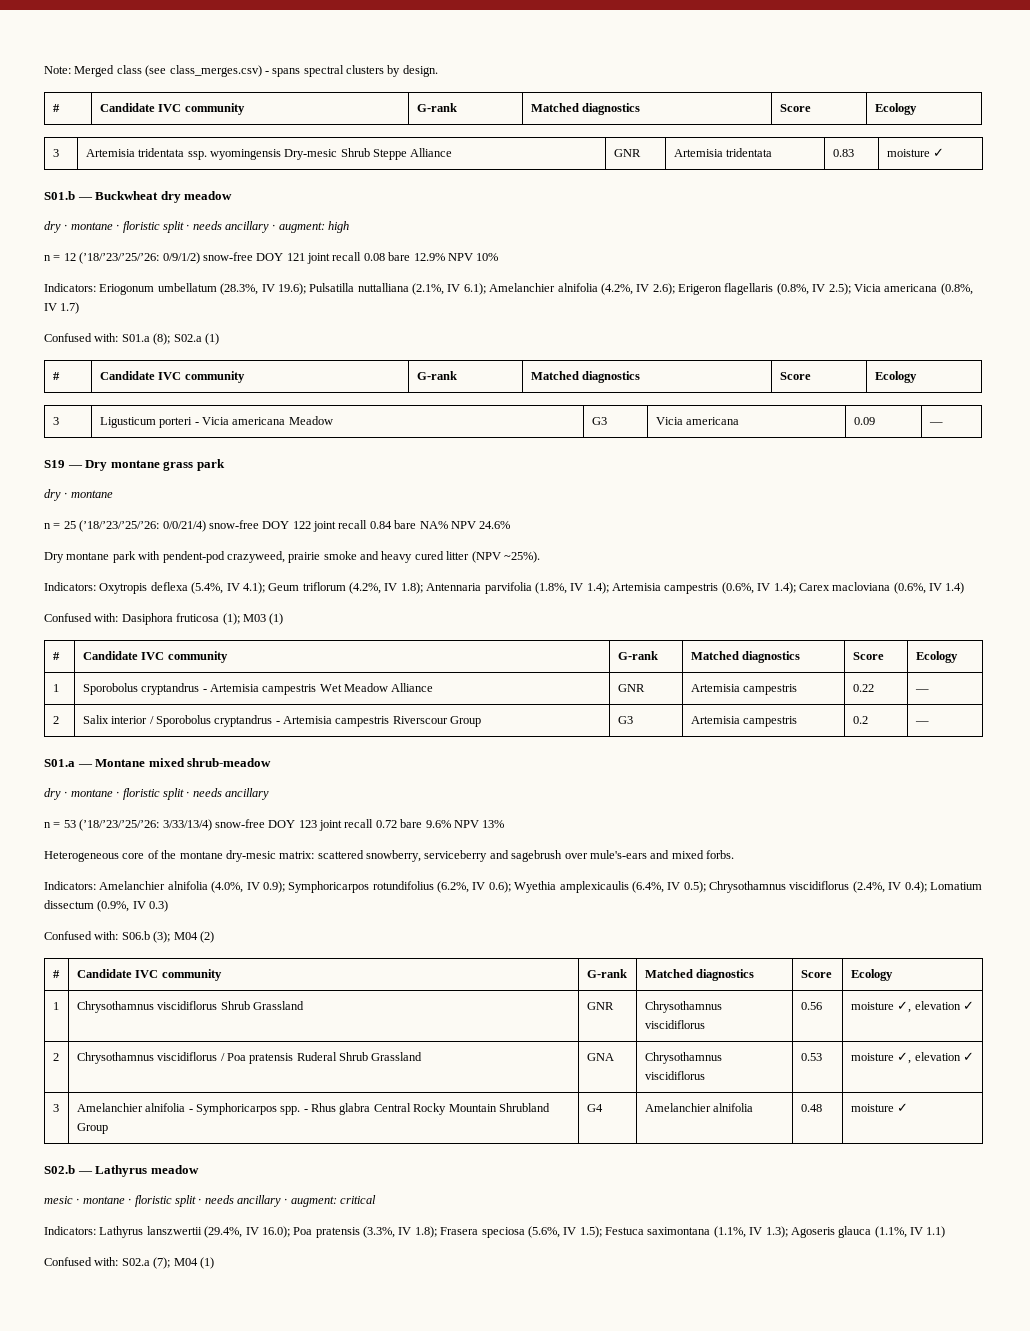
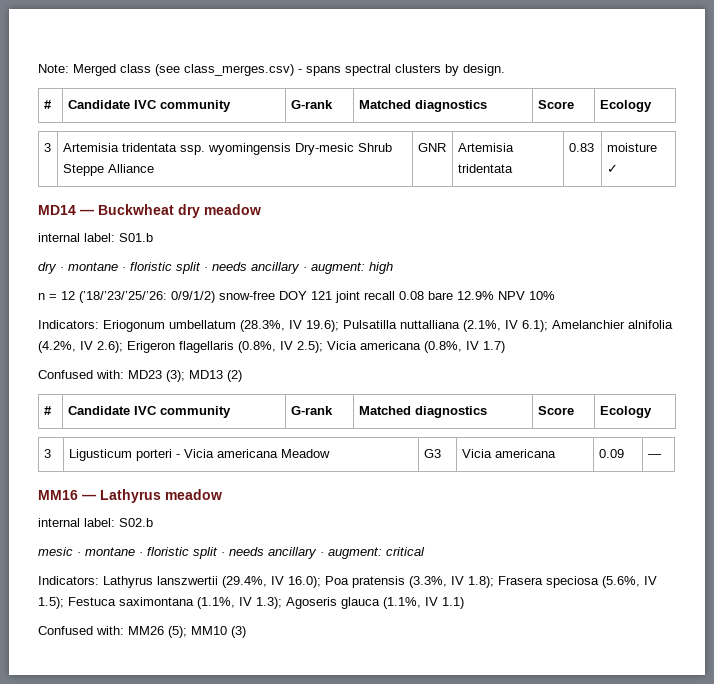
- S01.b — Buckwheat dry meadow
+ MD14 — Buckwheat dry meadow
+ internal label: S01.b
- Confused with: S01.a (8); S02.a (1)
+ Confused with: MD23 (3); MD13 (2)
- S19 — Dry montane grass park
- dry · montane
- n = 25 (’18/’23/’25/’26: 0/0/21/4) snow-free DOY 122 joint recall 0.84 bare NA% NPV 24.6%
- Dry montane park with pendent-pod crazyweed, prairie smoke and heavy cured litter (NPV ~25%).
- Indicators: Oxytropis deflexa (5.4%, IV 4.1); Geum triflorum (4.2%, IV 1.8); Antennaria parvifolia (1.8%, IV 1.4); Artemisia campestris (0.6%, IV 1.4); Carex macloviana (0.6%, IV 1.4)
- Confused with: Dasiphora fruticosa (1); M03 (1)
- # | Candidate IVC community | G-rank | Matched diagnostics | Score | Ecology
- 1 | Sporobolus cryptandrus - Artemisia campestris Wet Meadow Alliance | GNR | Artemisia campestris | 0.22 | —
- 2 | Salix interior / Sporobolus cryptandrus - Artemisia campestris Riverscour Group | G3 | Artemisia campestris | 0.2 | —
- S01.a — Montane mixed shrub-meadow
- dry · montane · floristic split · needs ancillary
- n = 53 (’18/’23/’25/’26: 3/33/13/4) snow-free DOY 123 joint recall 0.72 bare 9.6% NPV 13%
- Heterogeneous core of the montane dry-mesic matrix: scattered snowberry, serviceberry and sagebrush over mule's-ears and mixed forbs.
- Indicators: Amelanchier alnifolia (4.0%, IV 0.9); Symphoricarpos rotundifolius (6.2%, IV 0.6); Wyethia amplexicaulis (6.4%, IV 0.5); Chrysothamnus viscidiflorus (2.4%, IV 0.4); Lomatium dissectum (0.9%, IV 0.3)
- Confused with: S06.b (3); M04 (2)
- # | Candidate IVC community | G-rank | Matched diagnostics | Score | Ecology
- 1 | Chrysothamnus viscidiflorus Shrub Grassland | GNR | Chrysothamnus viscidiflorus | 0.56 | moisture ✓, elevation ✓
- 2 | Chrysothamnus viscidiflorus / Poa pratensis Ruderal Shrub Grassland | GNA | Chrysothamnus viscidiflorus | 0.53 | moisture ✓, elevation ✓
- 3 | Amelanchier alnifolia - Symphoricarpos spp. - Rhus glabra Central Rocky Mountain Shrubland Group | G4 | Amelanchier alnifolia | 0.48 | moisture ✓
- S02.b — Lathyrus meadow
+ MM16 — Lathyrus meadow
+ internal label: S02.b
- Confused with: S02.a (7); M04 (1)
+ Confused with: MM26 (5); MM10 (3)

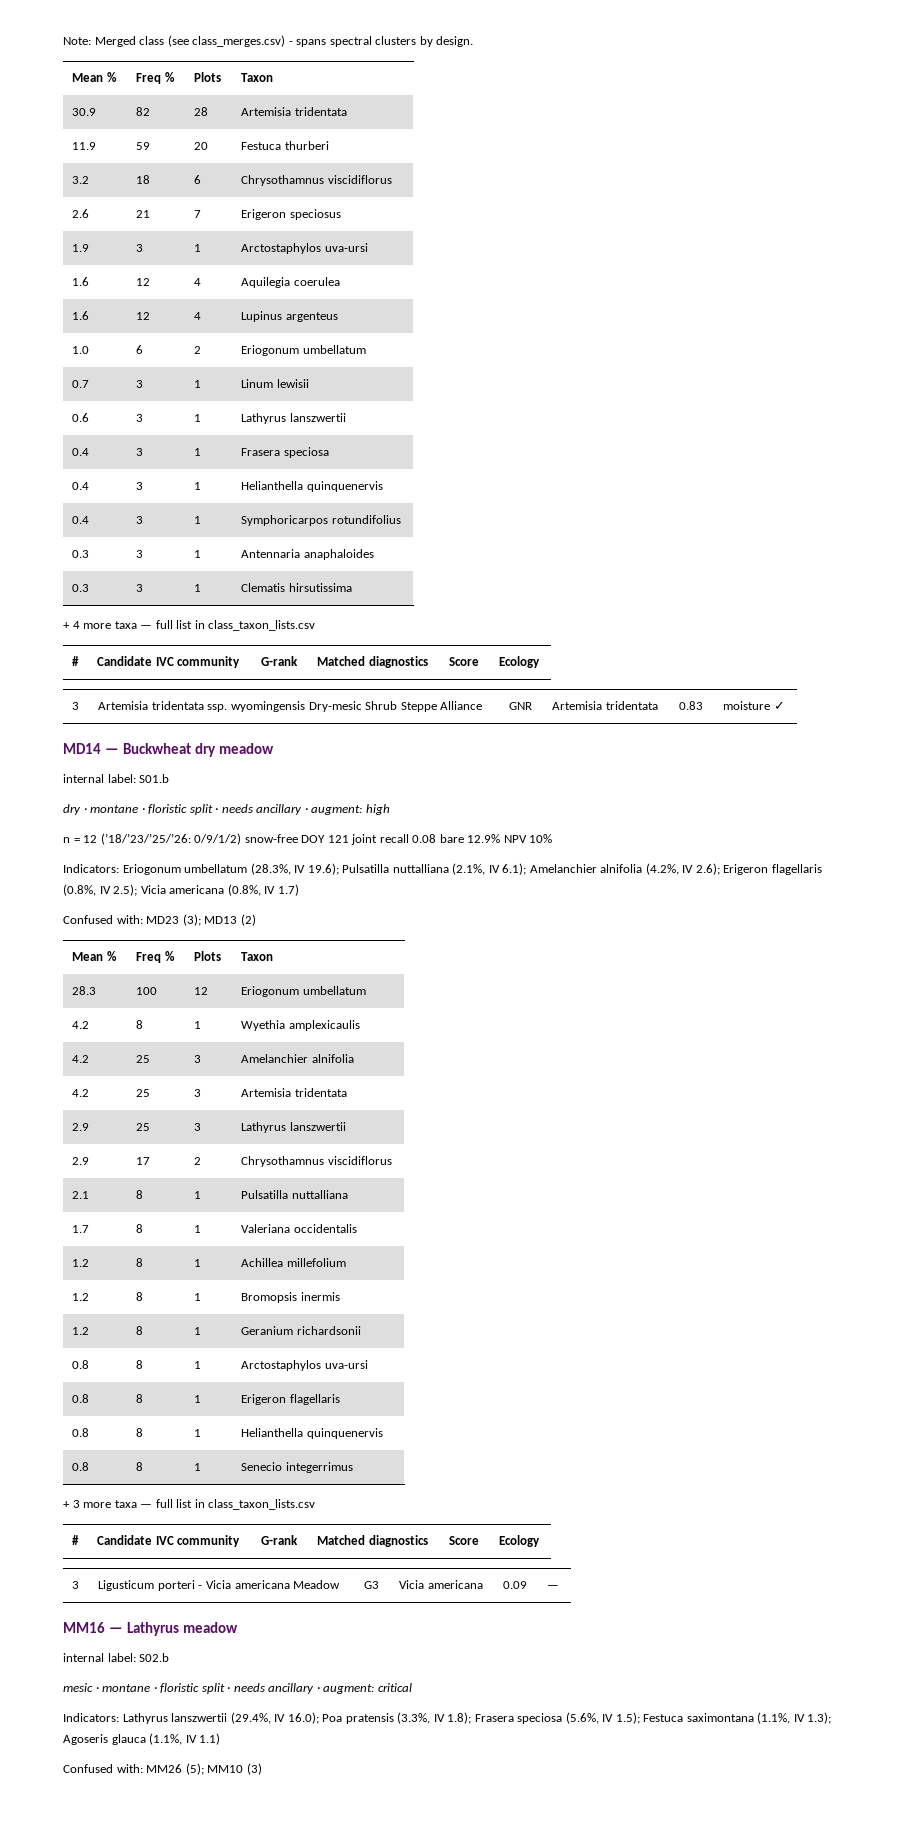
  Note: Merged class (see class_merges.csv) - spans spectral clusters by design.
+ Mean % | Freq % | Plots | Taxon
+ 30.9 | 82 | 28 | Artemisia tridentata
+ 11.9 | 59 | 20 | Festuca thurberi
+ 3.2 | 18 | 6 | Chrysothamnus viscidiflorus
+ 2.6 | 21 | 7 | Erigeron speciosus
+ 1.9 | 3 | 1 | Arctostaphylos uva-ursi
+ 1.6 | 12 | 4 | Aquilegia coerulea
+ 1.6 | 12 | 4 | Lupinus argenteus
+ 1.0 | 6 | 2 | Eriogonum umbellatum
+ 0.7 | 3 | 1 | Linum lewisii
+ 0.6 | 3 | 1 | Lathyrus lanszwertii
+ 0.4 | 3 | 1 | Frasera speciosa
+ 0.4 | 3 | 1 | Helianthella quinquenervis
+ 0.4 | 3 | 1 | Symphoricarpos rotundifolius
+ 0.3 | 3 | 1 | Antennaria anaphaloides
+ 0.3 | 3 | 1 | Clematis hirsutissima
+ + 4 more taxa — full list in class_taxon_lists.csv
  Confused with: MD23 (3); MD13 (2)
+ Mean % | Freq % | Plots | Taxon
+ 28.3 | 100 | 12 | Eriogonum umbellatum
+ 4.2 | 8 | 1 | Wyethia amplexicaulis
+ 4.2 | 25 | 3 | Amelanchier alnifolia
+ 4.2 | 25 | 3 | Artemisia tridentata
+ 2.9 | 25 | 3 | Lathyrus lanszwertii
+ 2.9 | 17 | 2 | Chrysothamnus viscidiflorus
+ 2.1 | 8 | 1 | Pulsatilla nuttalliana
+ 1.7 | 8 | 1 | Valeriana occidentalis
+ 1.2 | 8 | 1 | Achillea millefolium
+ 1.2 | 8 | 1 | Bromopsis inermis
+ 1.2 | 8 | 1 | Geranium richardsonii
+ 0.8 | 8 | 1 | Arctostaphylos uva-ursi
+ 0.8 | 8 | 1 | Erigeron flagellaris
+ 0.8 | 8 | 1 | Helianthella quinquenervis
+ 0.8 | 8 | 1 | Senecio integerrimus
+ + 3 more taxa — full list in class_taxon_lists.csv

